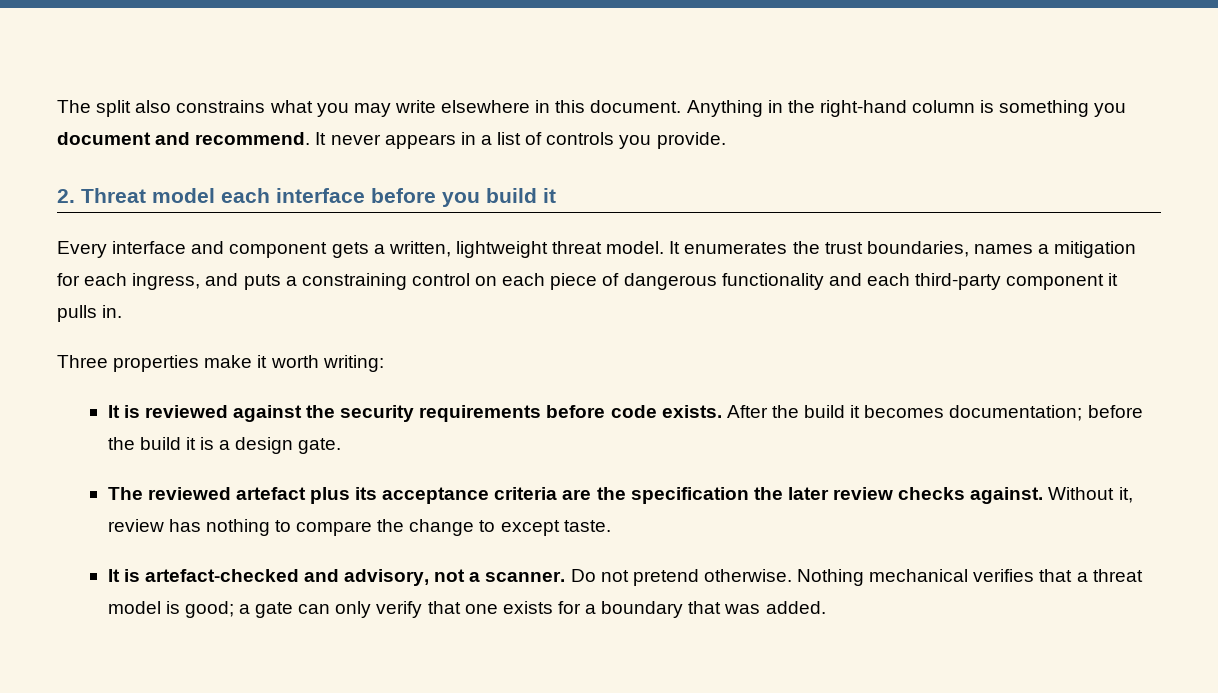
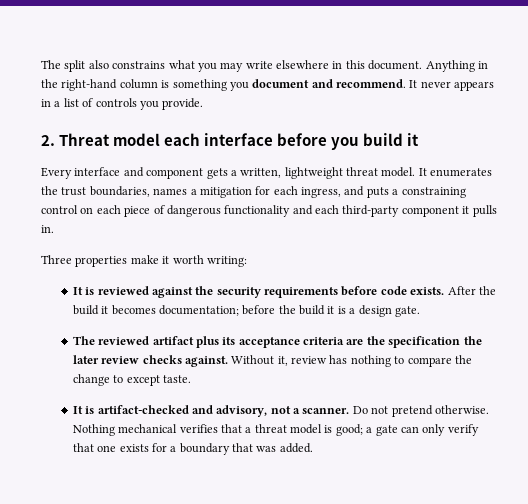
- The reviewed artefact plus its acceptance criteria are the specification the later review checks against.
+ The reviewed artifact plus its acceptance criteria are the specification the later review checks against.
- It is artefact-checked and advisory, not a scanner.
+ It is artifact-checked and advisory, not a scanner.

